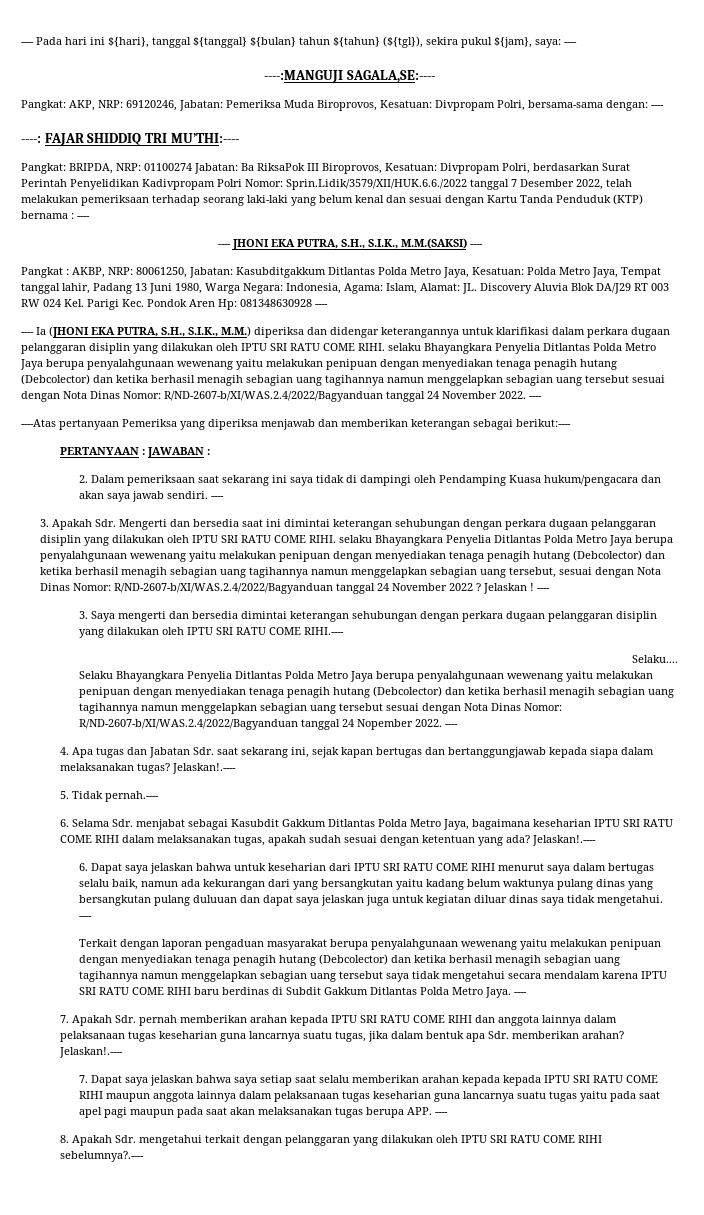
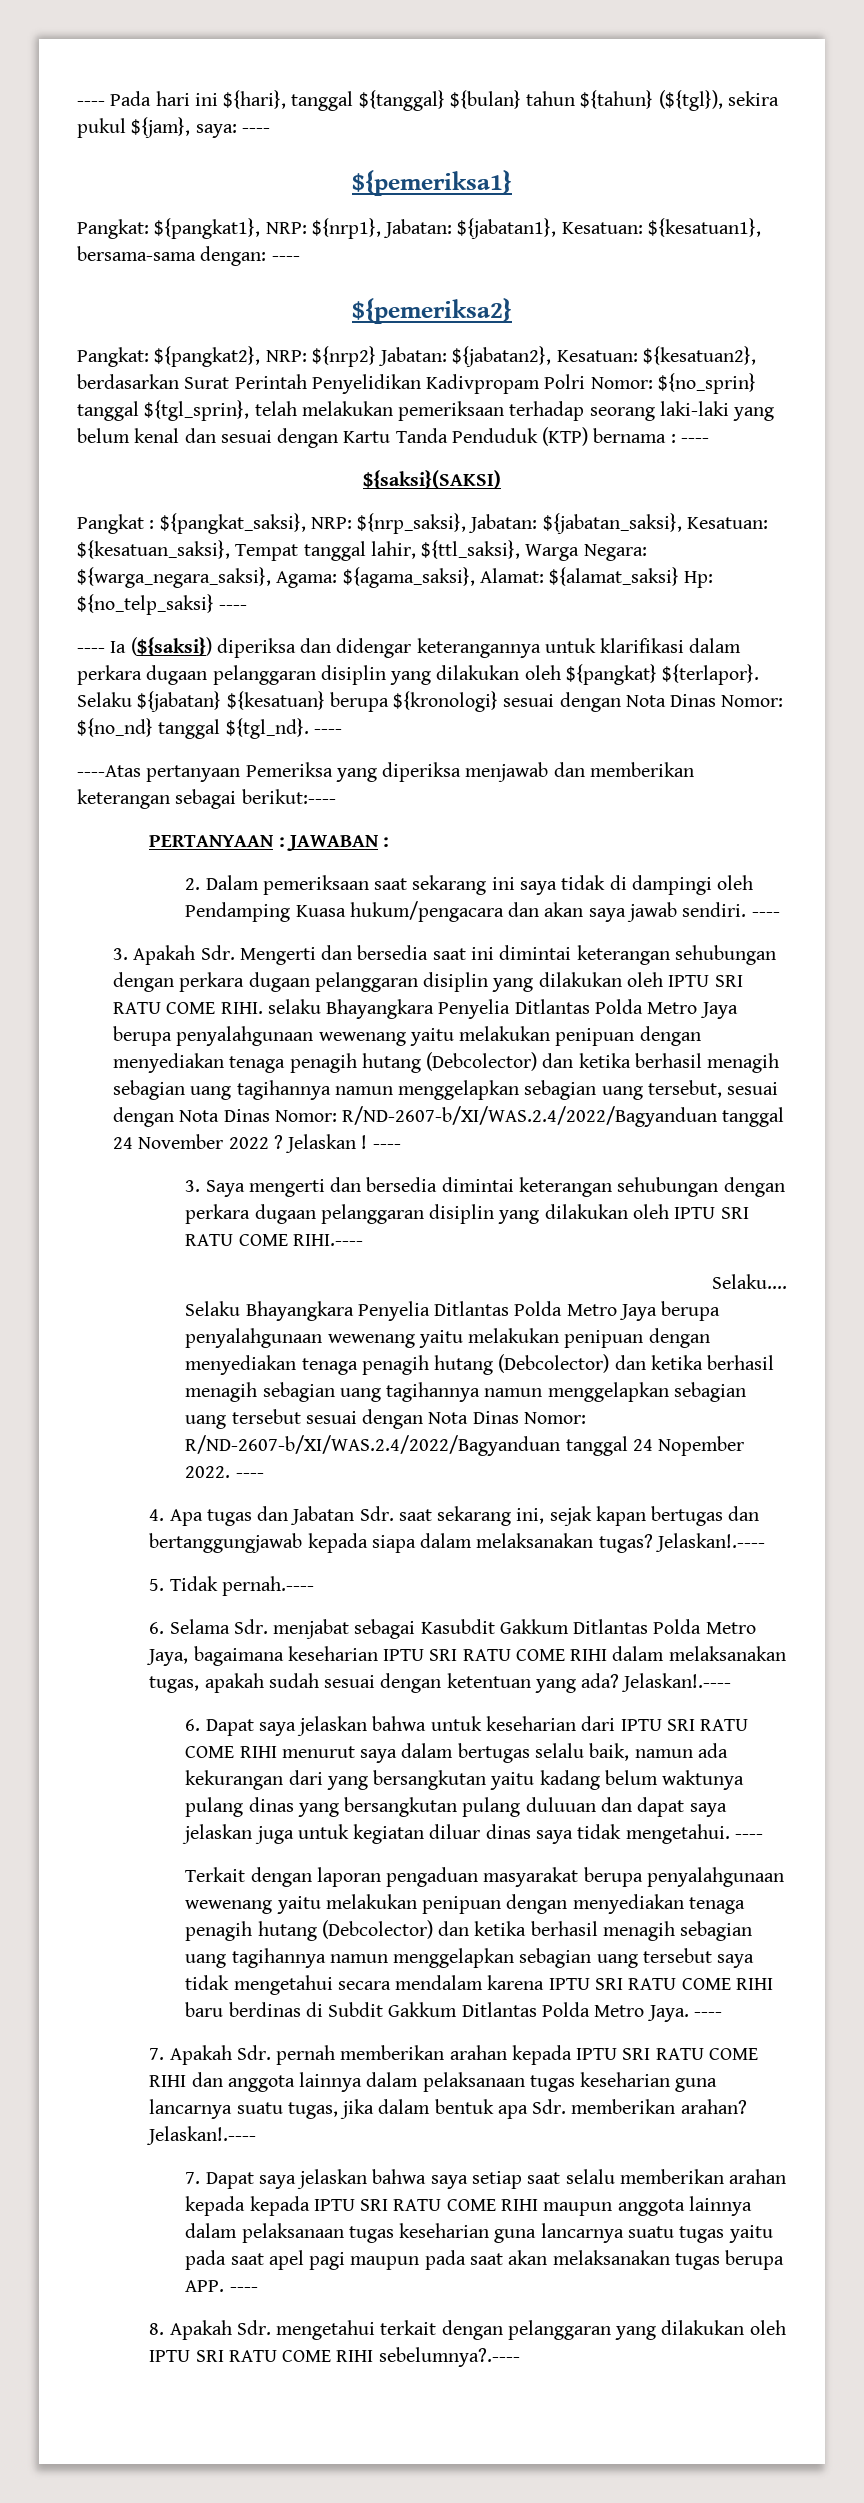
- ----:MANGUJI SAGALA,SE:----
- Pangkat: AKP, NRP: 69120246, Jabatan: Pemeriksa Muda Biroprovos, Kesatuan: Divpropam Polri, bersama-sama dengan: ----
- ----: FAJAR SHIDDIQ TRI MU’THI:----
- Pangkat: BRIPDA, NRP: 01100274 Jabatan: Ba RiksaPok III Biroprovos, Kesatuan: Divpropam Polri, berdasarkan Surat Perintah Penyelidikan Kadivpropam Polri Nomor: Sprin.Lidik/3579/XII/HUK.6.6./2022 tanggal 7 Desember 2022, telah melakukan pemeriksaan terhadap seorang laki-laki yang belum kenal dan sesuai dengan Kartu Tanda Penduduk (KTP) bernama : ----
+ ${pemeriksa1}
+ Pangkat: ${pangkat1}, NRP: ${nrp1}, Jabatan: ${jabatan1}, Kesatuan: ${kesatuan1}, bersama-sama dengan: ----
+ ${pemeriksa2}
+ Pangkat: ${pangkat2}, NRP: ${nrp2} Jabatan: ${jabatan2}, Kesatuan: ${kesatuan2}, berdasarkan Surat Perintah Penyelidikan Kadivpropam Polri Nomor: ${no_sprin} tanggal ${tgl_sprin}, telah melakukan pemeriksaan terhadap seorang laki-laki yang belum kenal dan sesuai dengan Kartu Tanda Penduduk (KTP) bernama : ----
- ---- JHONI EKA PUTRA, S.H., S.I.K., M.M.(SAKSI) ----
- Pangkat : AKBP, NRP: 80061250, Jabatan: Kasubditgakkum Ditlantas Polda Metro Jaya, Kesatuan: Polda Metro Jaya, Tempat tanggal lahir, Padang 13 Juni 1980, Warga Negara: Indonesia, Agama: Islam, Alamat: JL. Discovery Aluvia Blok DA/J29 RT 003 RW 024 Kel. Parigi Kec. Pondok Aren Hp: 081348630928 ----
- ---- Ia (JHONI EKA PUTRA, S.H., S.I.K., M.M.) diperiksa dan didengar keterangannya untuk klarifikasi dalam perkara dugaan pelanggaran disiplin yang dilakukan oleh IPTU SRI RATU COME RIHI. selaku Bhayangkara Penyelia Ditlantas Polda Metro Jaya berupa penyalahgunaan wewenang yaitu melakukan penipuan dengan menyediakan tenaga penagih hutang (Debcolector) dan ketika berhasil menagih sebagian uang tagihannya namun menggelapkan sebagian uang tersebut sesuai dengan Nota Dinas Nomor: R/ND-2607-b/XI/WAS.2.4/2022/Bagyanduan tanggal 24 November 2022.
+ ${saksi}(SAKSI)
+ Pangkat : ${pangkat_saksi}, NRP: ${nrp_saksi}, Jabatan: ${jabatan_saksi}, Kesatuan: ${kesatuan_saksi}, Tempat tanggal lahir, ${ttl_saksi}, Warga Negara: ${warga_negara_saksi}, Agama: ${agama_saksi}, Alamat: ${alamat_saksi} Hp: ${no_telp_saksi} ----
+ ---- Ia (${saksi}) diperiksa dan didengar keterangannya untuk klarifikasi dalam perkara dugaan pelanggaran disiplin yang dilakukan oleh ${pangkat} ${terlapor}. Selaku ${jabatan} ${kesatuan} berupa ${kronologi} sesuai dengan Nota Dinas Nomor: ${no_nd} tanggal ${tgl_nd}.

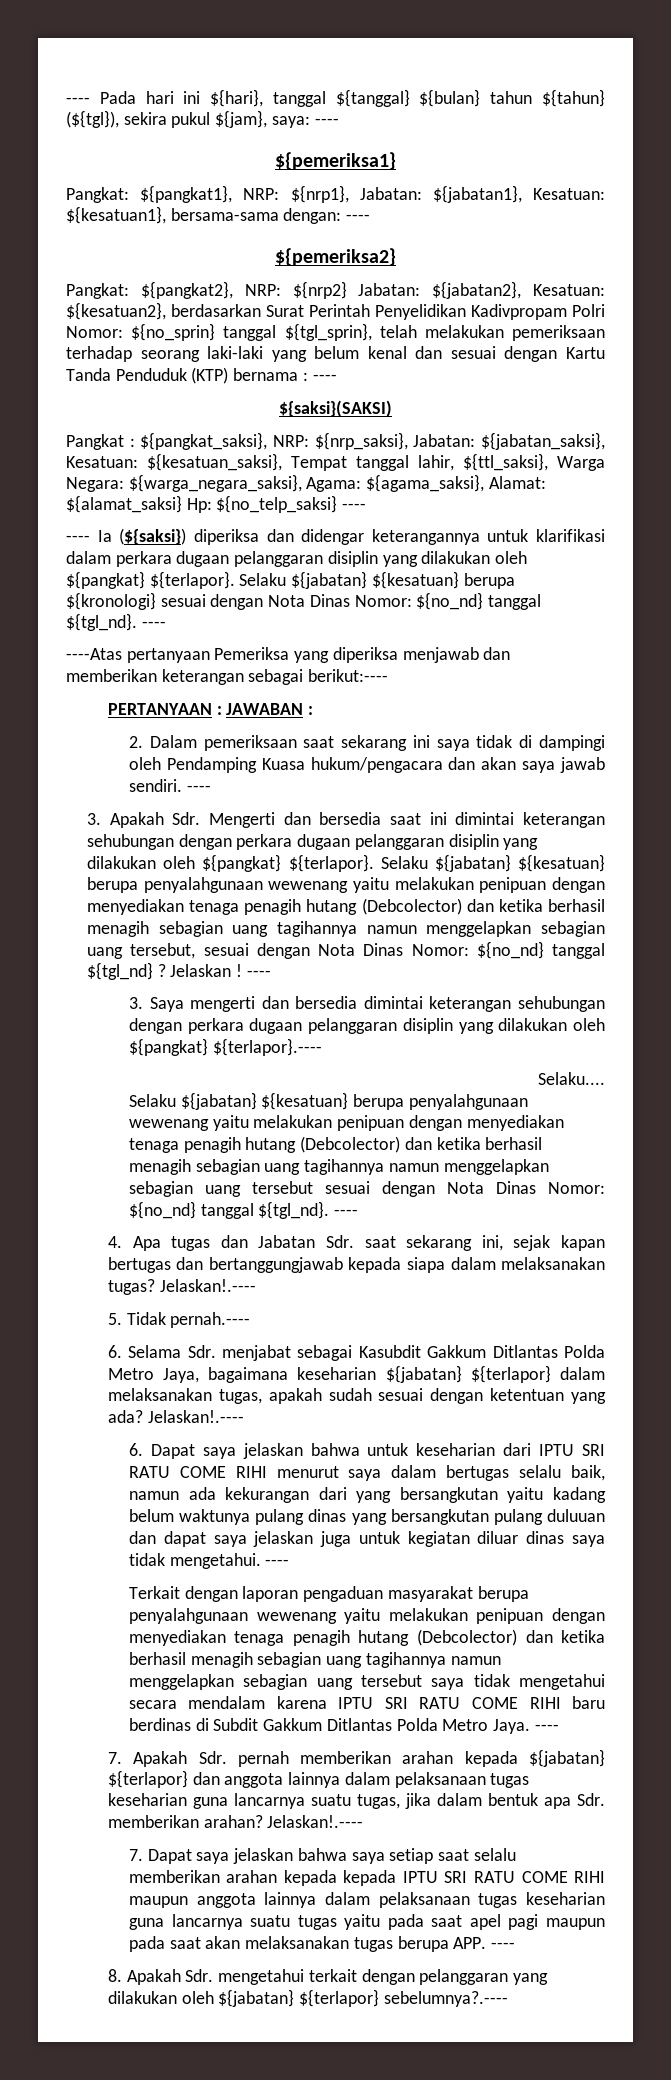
- 3. Apakah Sdr. Mengerti dan bersedia saat ini dimintai keterangan sehubungan dengan perkara dugaan pelanggaran disiplin yang dilakukan oleh IPTU SRI RATU COME RIHI. selaku Bhayangkara Penyelia Ditlantas Polda Metro Jaya berupa penyalahgunaan wewenang yaitu melakukan penipuan dengan menyediakan tenaga penagih hutang (Debcolector) dan ketika berhasil menagih sebagian uang tagihannya namun menggelapkan sebagian uang tersebut, sesuai dengan Nota Dinas Nomor: R/ND-2607-b/XI/WAS.2.4/2022/Bagyanduan tanggal 24 November 2022 ?
+ 3. Apakah Sdr. Mengerti dan bersedia saat ini dimintai keterangan sehubungan dengan perkara dugaan pelanggaran disiplin yang dilakukan oleh ${pangkat} ${terlapor}. Selaku ${jabatan} ${kesatuan} berupa penyalahgunaan wewenang yaitu melakukan penipuan dengan menyediakan tenaga penagih hutang (Debcolector) dan ketika berhasil menagih sebagian uang tagihannya namun menggelapkan sebagian uang tersebut, sesuai dengan Nota Dinas Nomor: ${no_nd} tanggal ${tgl_nd} ?
- 3. Saya mengerti dan bersedia dimintai keterangan sehubungan dengan perkara dugaan pelanggaran disiplin yang dilakukan oleh IPTU SRI RATU COME RIHI.----
+ 3. Saya mengerti dan bersedia dimintai keterangan sehubungan dengan perkara dugaan pelanggaran disiplin yang dilakukan oleh ${pangkat} ${terlapor}.----
  Selaku....
- Selaku Bhayangkara Penyelia Ditlantas Polda Metro Jaya berupa penyalahgunaan wewenang yaitu melakukan penipuan dengan menyediakan tenaga penagih hutang (Debcolector) dan ketika berhasil menagih sebagian uang tagihannya namun menggelapkan sebagian uang tersebut sesuai dengan Nota Dinas Nomor: R/ND-2607-b/XI/WAS.2.4/2022/Bagyanduan tanggal 24 Nopember 2022.
+ Selaku ${jabatan} ${kesatuan} berupa penyalahgunaan wewenang yaitu melakukan penipuan dengan menyediakan tenaga penagih hutang (Debcolector) dan ketika berhasil menagih sebagian uang tagihannya namun menggelapkan sebagian uang tersebut sesuai dengan Nota Dinas Nomor: ${no_nd} tanggal ${tgl_nd}.
- 6. Selama Sdr. menjabat sebagai Kasubdit Gakkum Ditlantas Polda Metro Jaya, bagaimana keseharian IPTU SRI RATU COME RIHI dalam melaksanakan tugas, apakah sudah sesuai dengan ketentuan yang ada?
+ 6. Selama Sdr. menjabat sebagai Kasubdit Gakkum Ditlantas Polda Metro Jaya, bagaimana keseharian ${jabatan} ${terlapor} dalam melaksanakan tugas, apakah sudah sesuai dengan ketentuan yang ada?
- 7. Apakah Sdr. pernah memberikan arahan kepada IPTU SRI RATU COME RIHI dan anggota lainnya dalam pelaksanaan tugas keseharian guna lancarnya suatu tugas, jika dalam bentuk apa Sdr. memberikan arahan?
+ 7. Apakah Sdr. pernah memberikan arahan kepada ${jabatan} ${terlapor} dan anggota lainnya dalam pelaksanaan tugas keseharian guna lancarnya suatu tugas, jika dalam bentuk apa Sdr. memberikan arahan?
- 8. Apakah Sdr. mengetahui terkait dengan pelanggaran yang dilakukan oleh IPTU SRI RATU COME RIHI sebelumnya?.----
+ 8. Apakah Sdr. mengetahui terkait dengan pelanggaran yang dilakukan oleh ${jabatan} ${terlapor} sebelumnya?.----

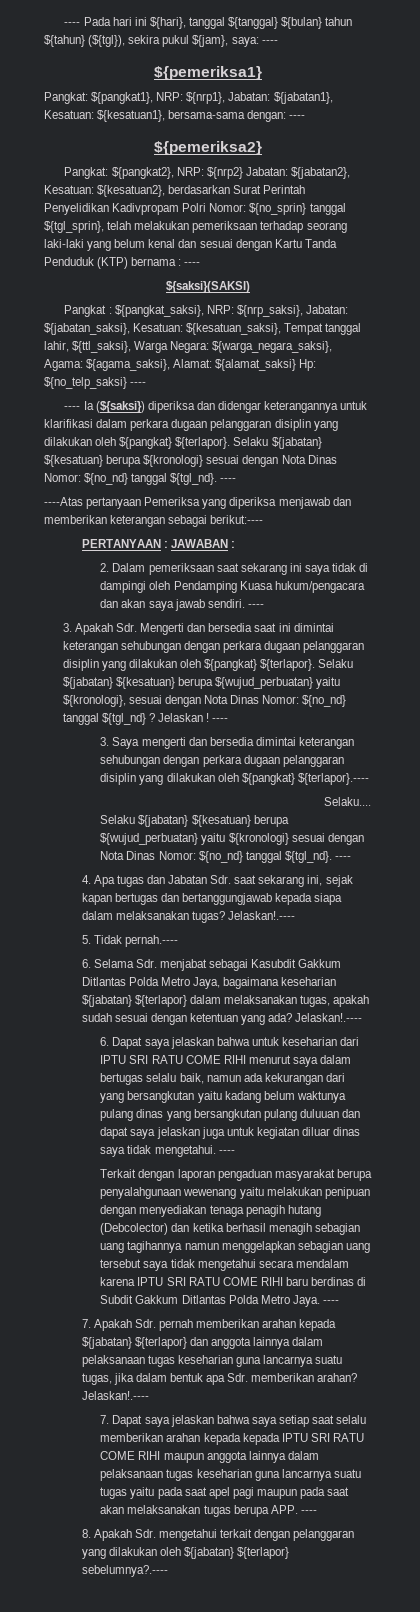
- Selaku ${jabatan} ${kesatuan} berupa penyalahgunaan wewenang yaitu melakukan penipuan dengan menyediakan tenaga penagih hutang (Debcolector) dan ketika berhasil menagih sebagian uang tagihannya namun menggelapkan sebagian uang tersebut, sesuai dengan Nota Dinas Nomor: ${no_nd} tanggal ${tgl_nd} ?
+ Selaku ${jabatan} ${kesatuan} berupa ${wujud_perbuatan} yaitu ${kronologi}, sesuai dengan Nota Dinas Nomor: ${no_nd} tanggal ${tgl_nd} ?
- Selaku ${jabatan} ${kesatuan} berupa penyalahgunaan wewenang yaitu melakukan penipuan dengan menyediakan tenaga penagih hutang (Debcolector) dan ketika berhasil menagih sebagian uang tagihannya namun menggelapkan sebagian uang tersebut sesuai dengan Nota Dinas Nomor: ${no_nd} tanggal ${tgl_nd}.
+ Selaku ${jabatan} ${kesatuan} berupa ${wujud_perbuatan} yaitu ${kronologi} sesuai dengan Nota Dinas Nomor: ${no_nd} tanggal ${tgl_nd}.

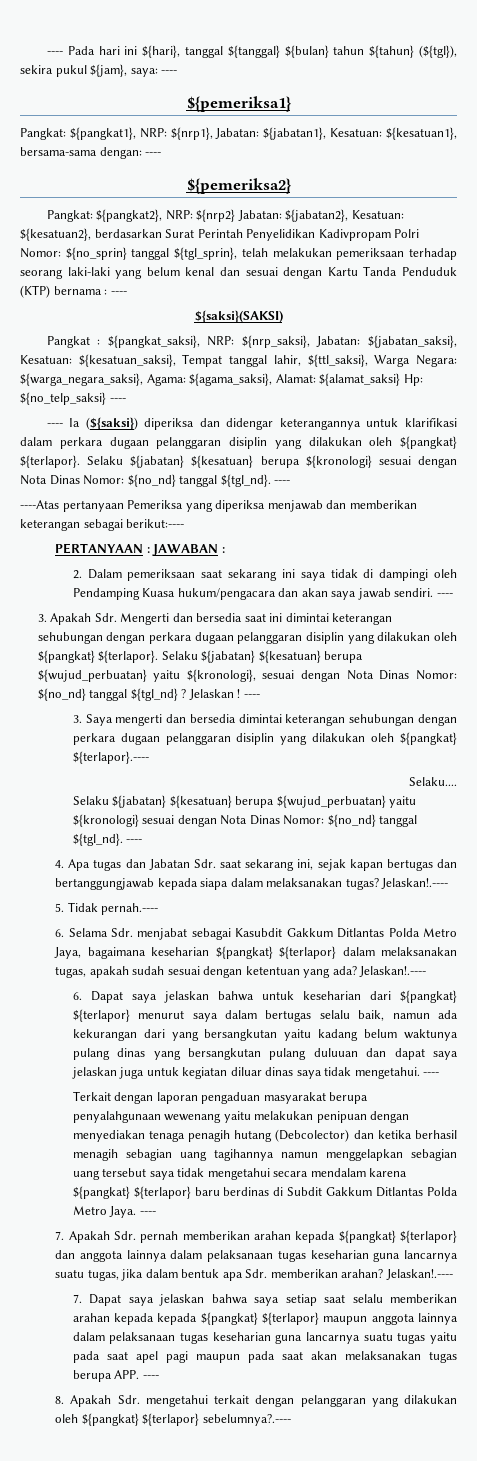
- 6. Selama Sdr. menjabat sebagai Kasubdit Gakkum Ditlantas Polda Metro Jaya, bagaimana keseharian ${jabatan} ${terlapor} dalam melaksanakan tugas, apakah sudah sesuai dengan ketentuan yang ada?
+ 6. Selama Sdr. menjabat sebagai Kasubdit Gakkum Ditlantas Polda Metro Jaya, bagaimana keseharian ${pangkat} ${terlapor} dalam melaksanakan tugas, apakah sudah sesuai dengan ketentuan yang ada?
- 6. Dapat saya jelaskan bahwa untuk keseharian dari IPTU SRI RATU COME RIHI menurut saya dalam bertugas selalu baik, namun ada kekurangan dari yang bersangkutan yaitu kadang belum waktunya pulang dinas yang bersangkutan pulang duluuan dan dapat saya jelaskan juga untuk kegiatan diluar dinas saya tidak mengetahui.
+ 6. Dapat saya jelaskan bahwa untuk keseharian dari ${pangkat} ${terlapor} menurut saya dalam bertugas selalu baik, namun ada kekurangan dari yang bersangkutan yaitu kadang belum waktunya pulang dinas yang bersangkutan pulang duluuan dan dapat saya jelaskan juga untuk kegiatan diluar dinas saya tidak mengetahui.
- Terkait dengan laporan pengaduan masyarakat berupa penyalahgunaan wewenang yaitu melakukan penipuan dengan menyediakan tenaga penagih hutang (Debcolector) dan ketika berhasil menagih sebagian uang tagihannya namun menggelapkan sebagian uang tersebut saya tidak mengetahui secara mendalam karena IPTU SRI RATU COME RIHI baru berdinas di Subdit Gakkum Ditlantas Polda Metro Jaya.
+ Terkait dengan laporan pengaduan masyarakat berupa penyalahgunaan wewenang yaitu melakukan penipuan dengan menyediakan tenaga penagih hutang (Debcolector) dan ketika berhasil menagih sebagian uang tagihannya namun menggelapkan sebagian uang tersebut saya tidak mengetahui secara mendalam karena ${pangkat} ${terlapor} baru berdinas di Subdit Gakkum Ditlantas Polda Metro Jaya.
- 7. Apakah Sdr. pernah memberikan arahan kepada ${jabatan} ${terlapor} dan anggota lainnya dalam pelaksanaan tugas keseharian guna lancarnya suatu tugas, jika dalam bentuk apa Sdr. memberikan arahan?
+ 7. Apakah Sdr. pernah memberikan arahan kepada ${pangkat} ${terlapor} dan anggota lainnya dalam pelaksanaan tugas keseharian guna lancarnya suatu tugas, jika dalam bentuk apa Sdr. memberikan arahan?
- 7. Dapat saya jelaskan bahwa saya setiap saat selalu memberikan arahan kepada kepada IPTU SRI RATU COME RIHI maupun anggota lainnya dalam pelaksanaan tugas keseharian guna lancarnya suatu tugas yaitu pada saat apel pagi maupun pada saat akan melaksanakan tugas berupa APP. ----
+ 7. Dapat saya jelaskan bahwa saya setiap saat selalu memberikan arahan kepada kepada ${pangkat} ${terlapor} maupun anggota lainnya dalam pelaksanaan tugas keseharian guna lancarnya suatu tugas yaitu pada saat apel pagi maupun pada saat akan melaksanakan tugas berupa APP. ----
- 8. Apakah Sdr. mengetahui terkait dengan pelanggaran yang dilakukan oleh ${jabatan} ${terlapor} sebelumnya?.----
+ 8. Apakah Sdr. mengetahui terkait dengan pelanggaran yang dilakukan oleh ${pangkat} ${terlapor} sebelumnya?.----

